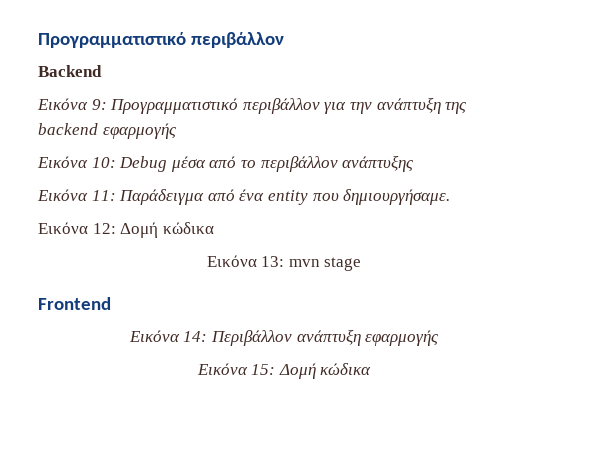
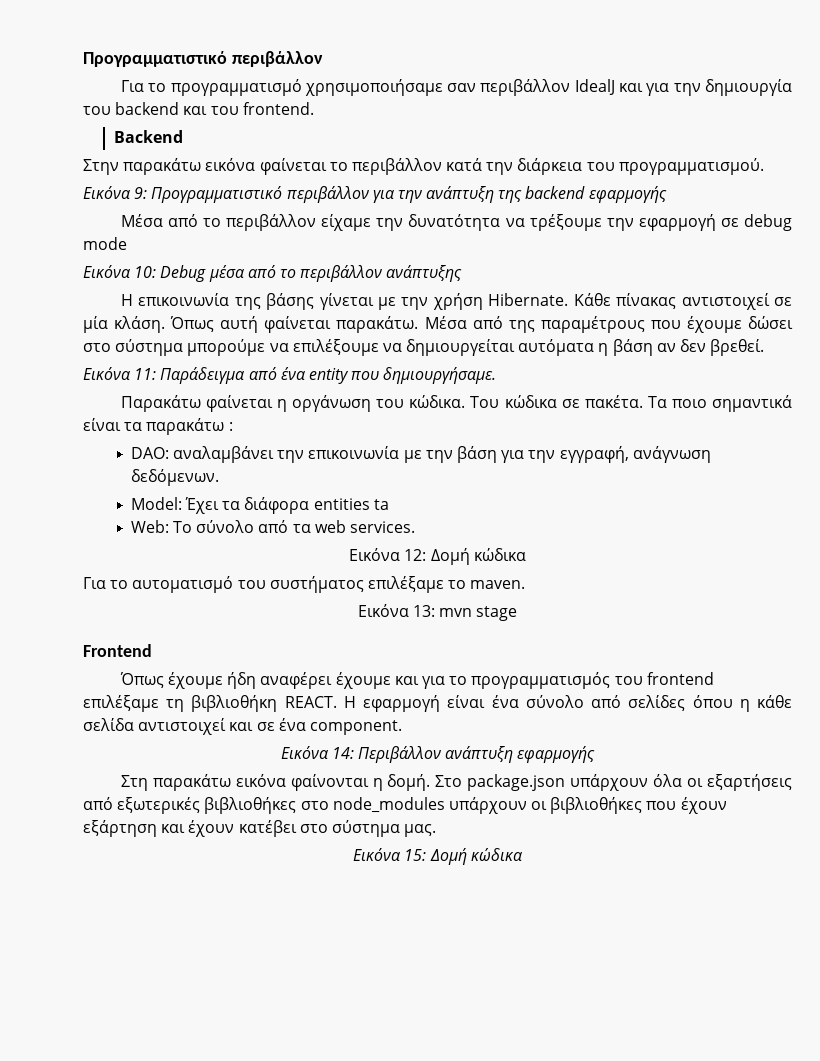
+ Για το προγραμματισμό χρησιμοποιήσαμε σαν περιβάλλον IdealJ και για την δημιουργία του backend και του frontend.
  Backend
+ Στην παρακάτω εικόνα φαίνεται το περιβάλλον κατά την διάρκεια του προγραμματισμού.
+ Μέσα από το περιβάλλον είχαμε την δυνατότητα να τρέξουμε την εφαρμογή σε debug mode
+ H επικοινωνία της βάσης γίνεται με την χρήση Hibernate. Κάθε πίνακας αντιστοιχεί σε μία κλάση. Όπως αυτή φαίνεται παρακάτω. Μέσα από της παραμέτρους που έχουμε δώσει στο σύστημα μπορούμε να επιλέξουμε να δημιουργείται αυτόματα η βάση αν δεν βρεθεί.
+ Παρακάτω φαίνεται η οργάνωση του κώδικα. Του κώδικα σε πακέτα. Τα ποιο σημαντικά είναι τα παρακάτω :
+ DAO: αναλαμβάνει την επικοινωνία με την βάση για την εγγραφή, ανάγνωση δεδόμενων.
+ Model: Έχει τα διάφορα entities ta
+ Web: Το σύνολο από τα web services.
  Εικόνα 12: Δομή κώδικα
+ Για το αυτοματισμό του συστήματος επιλέξαμε το maven.
+ Όπως έχουμε ήδη αναφέρει έχουμε και για το προγραμματισμός του frontend επιλέξαμε τη βιβλιοθήκη REACT. H εφαρμογή είναι ένα σύνολο από σελίδες όπου η κάθε σελίδα αντιστοιχεί και σε ένα component.
+ Στη παρακάτω εικόνα φαίνονται η δομή. Στο package.json υπάρχουν όλα οι εξαρτήσεις από εξωτερικές βιβλιοθήκες στο node_modules υπάρχουν οι βιβλιοθήκες που έχουν εξάρτηση και έχουν κατέβει στο σύστημα μας.

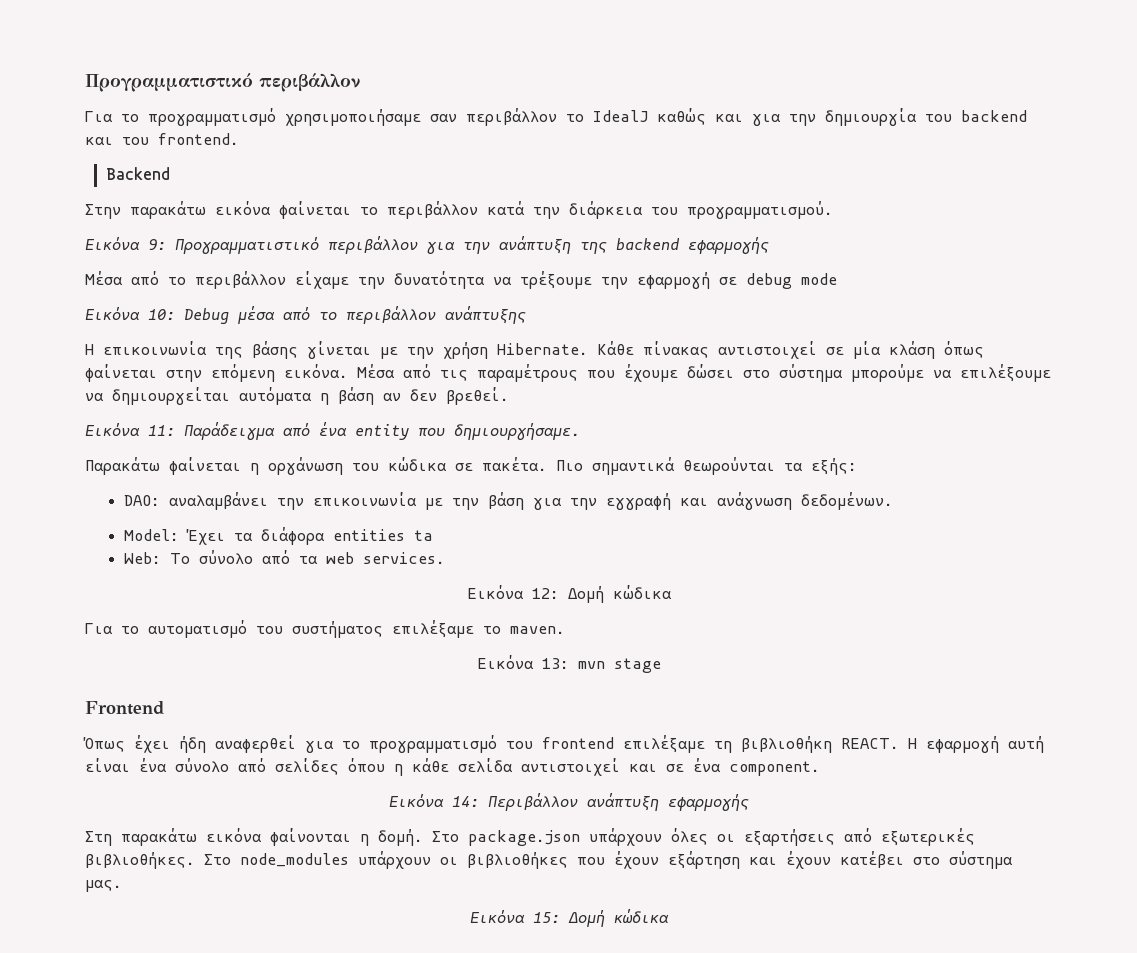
- Για το προγραμματισμό χρησιμοποιήσαμε σαν περιβάλλον IdealJ και για την δημιουργία του backend και του frontend.
+ Για το προγραμματισμό χρησιμοποιήσαμε σαν περιβάλλον το IdealJ καθώς και για την δημιουργία του backend και του frontend.
- Κάθε πίνακας αντιστοιχεί σε μία κλάση. Όπως αυτή φαίνεται παρακάτω. Μέσα από της παραμέτρους που έχουμε δώσει στο σύστημα μπορούμε να επιλέξουμε να δημιουργείται αυτόματα η βάση αν δεν βρεθεί.
+ Κάθε πίνακας αντιστοιχεί σε μία κλάση όπως φαίνεται στην επόμενη εικόνα. Μέσα από τις παραμέτρους που έχουμε δώσει στο σύστημα μπορούμε να επιλέξουμε να δημιουργείται αυτόματα η βάση αν δεν βρεθεί.
- Παρακάτω φαίνεται η οργάνωση του κώδικα. Του κώδικα σε πακέτα.
+ Παρακάτω φαίνεται η οργάνωση του κώδικα σε πακέτα.
- Τα ποιο σημαντικά είναι τα παρακάτω :
+ Πιο σημαντικά θεωρούνται τα εξής:
- DAO: αναλαμβάνει την επικοινωνία με την βάση για την εγγραφή, ανάγνωση δεδόμενων.
+ DAO: αναλαμβάνει την επικοινωνία με την βάση για την εγγραφή και ανάγνωση δεδομένων.
- Όπως έχουμε ήδη αναφέρει έχουμε και για το προγραμματισμός του frontend επιλέξαμε τη βιβλιοθήκη REACT.
+ Όπως έχει ήδη αναφερθεί για το προγραμματισμό του frontend επιλέξαμε τη βιβλιοθήκη REACT.
- H εφαρμογή είναι ένα σύνολο από σελίδες όπου η κάθε σελίδα αντιστοιχεί και σε ένα component.
+ H εφαρμογή αυτή είναι ένα σύνολο από σελίδες όπου η κάθε σελίδα αντιστοιχεί και σε ένα component.
- Στο package.json υπάρχουν όλα οι εξαρτήσεις από εξωτερικές βιβλιοθήκες στο node_modules υπάρχουν οι βιβλιοθήκες που έχουν εξάρτηση και έχουν κατέβει στο σύστημα μας.
+ Στο package.json υπάρχουν όλες οι εξαρτήσεις από εξωτερικές βιβλιοθήκες. Στο node_modules υπάρχουν οι βιβλιοθήκες που έχουν εξάρτηση και έχουν κατέβει στο σύστημα μας.

